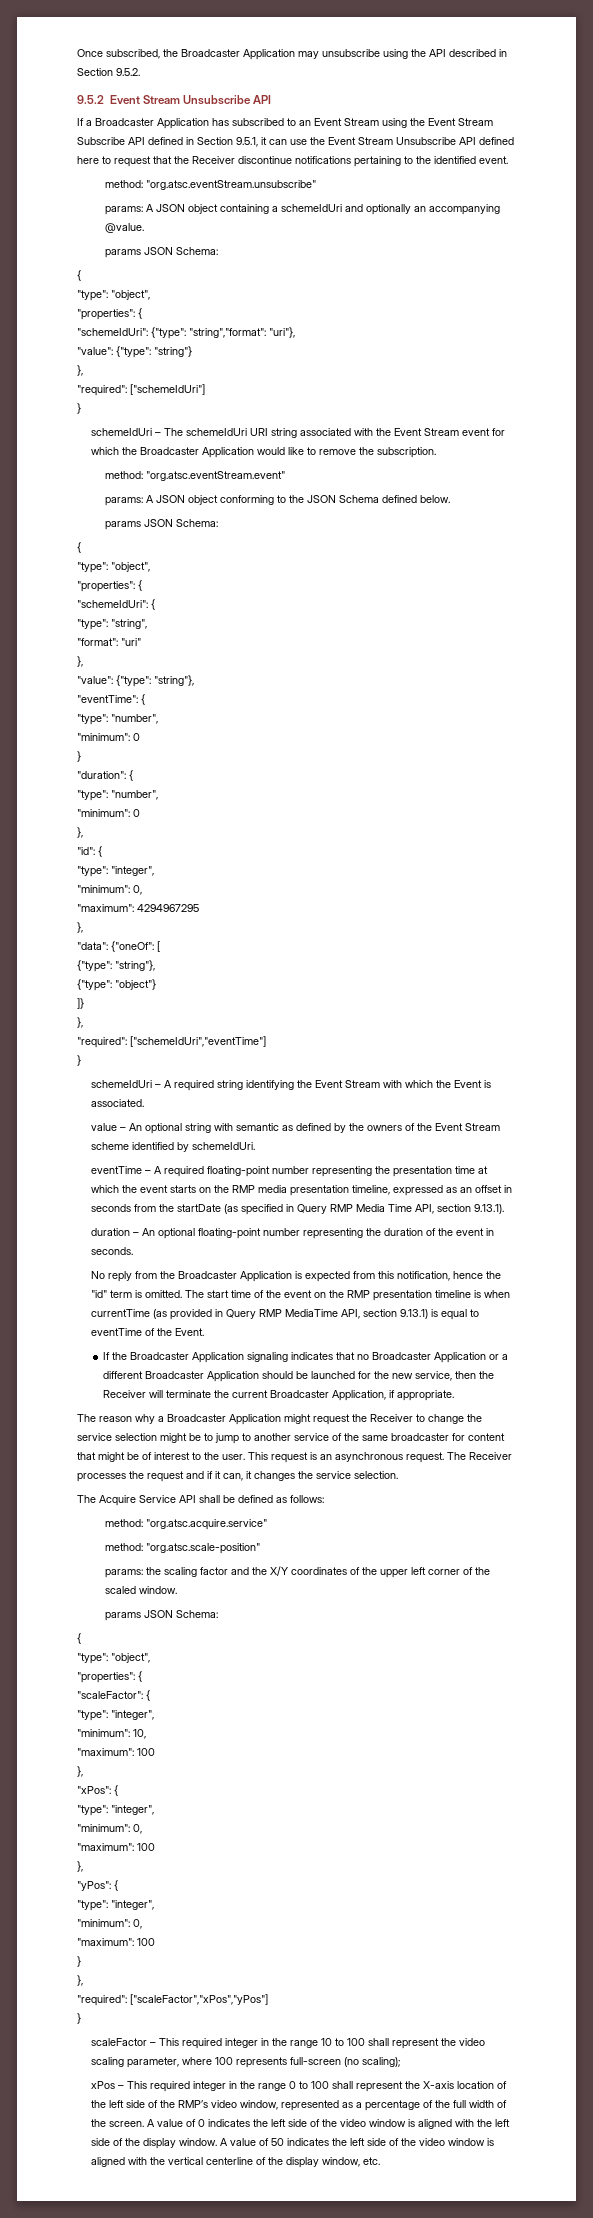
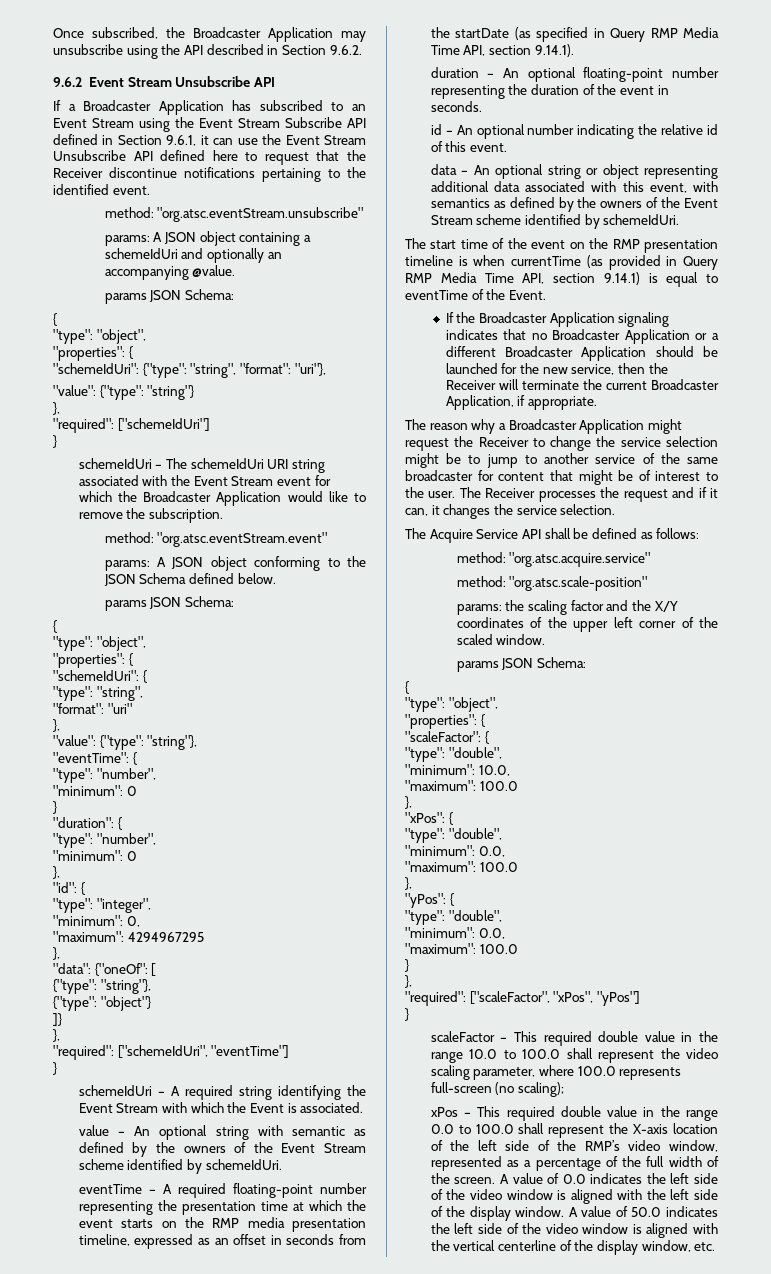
- Once subscribed, the Broadcaster Application may unsubscribe using the API described in Section 9.5.2.
- 9.5.2 Event Stream Unsubscribe API
+ Once subscribed, the Broadcaster Application may unsubscribe using the API described in Section 9.6.2.
+ 9.6.2 Event Stream Unsubscribe API
- If a Broadcaster Application has subscribed to an Event Stream using the Event Stream Subscribe API defined in Section 9.5.1, it can use the Event Stream Unsubscribe API defined here to request that the Receiver discontinue notifications pertaining to the identified event.
+ If a Broadcaster Application has subscribed to an Event Stream using the Event Stream Subscribe API defined in Section 9.6.1, it can use the Event Stream Unsubscribe API defined here to request that the Receiver discontinue notifications pertaining to the identified event.
- "schemeIdUri": {"type": "string","format": "uri"},
+ "schemeIdUri": {"type": "string", "format": "uri"},
- "required": ["schemeIdUri","eventTime"]
+ "required": ["schemeIdUri", "eventTime"]
- eventTime – A required floating-point number representing the presentation time at which the event starts on the RMP media presentation timeline, expressed as an offset in seconds from the startDate (as specified in Query RMP Media Time API, section 9.13.1).
+ eventTime – A required floating-point number representing the presentation time at which the event starts on the RMP media presentation timeline, expressed as an offset in seconds from the startDate (as specified in Query RMP Media Time API, section 9.14.1).
- No reply from the Broadcaster Application is expected from this notification, hence the "id" term is omitted. The start time of the event on the RMP presentation timeline is when currentTime (as provided in Query RMP MediaTime API, section 9.13.1) is equal to eventTime of the Event.
+ id – An optional number indicating the relative id of this event.
+ data – An optional string or object representing additional data associated with this event, with semantics as defined by the owners of the Event Stream scheme identified by schemeIdUri.
+ The start time of the event on the RMP presentation timeline is when currentTime (as provided in Query RMP Media Time API, section 9.14.1) is equal to eventTime of the Event.
- This request is an asynchronous request.
  "scaleFactor": {
- "type": "integer",
- "minimum": 10,
- "maximum": 100
+ "type": "double",
+ "minimum": 10.0,
+ "maximum": 100.0
  "xPos": {
- "type": "integer",
- "minimum": 0,
- "maximum": 100
+ "type": "double",
+ "minimum": 0.0,
+ "maximum": 100.0
  "yPos": {
- "type": "integer",
- "minimum": 0,
- "maximum": 100
+ "type": "double",
+ "minimum": 0.0,
+ "maximum": 100.0
- "required": ["scaleFactor","xPos","yPos"]
+ "required": ["scaleFactor", "xPos", "yPos"]
- scaleFactor – This required integer in the range 10 to 100 shall represent the video scaling parameter, where 100 represents full-screen (no scaling);
+ scaleFactor – This required double value in the range 10.0 to 100.0 shall represent the video scaling parameter, where 100.0 represents full-screen (no scaling);
- xPos – This required integer in the range 0 to 100 shall represent the X-axis location of the left side of the RMP’s video window, represented as a percentage of the full width of the screen.
+ xPos – This required double value in the range 0.0 to 100.0 shall represent the X-axis location of the left side of the RMP’s video window, represented as a percentage of the full width of the screen.
- A value of 0 indicates the left side of the video window is aligned with the left side of the display window.
+ A value of 0.0 indicates the left side of the video window is aligned with the left side of the display window.
- A value of 50 indicates the left side of the video window is aligned with the vertical centerline of the display window, etc.
+ A value of 50.0 indicates the left side of the video window is aligned with the vertical centerline of the display window, etc.

